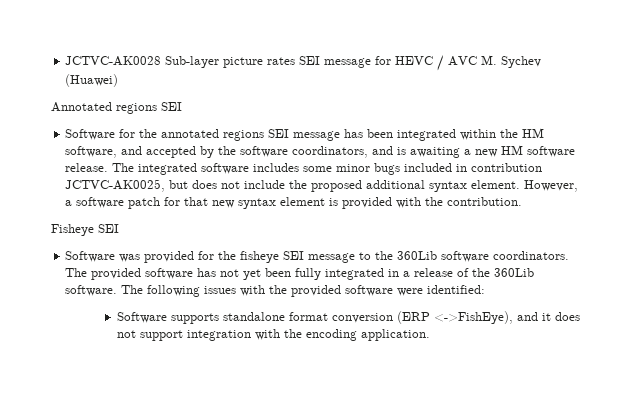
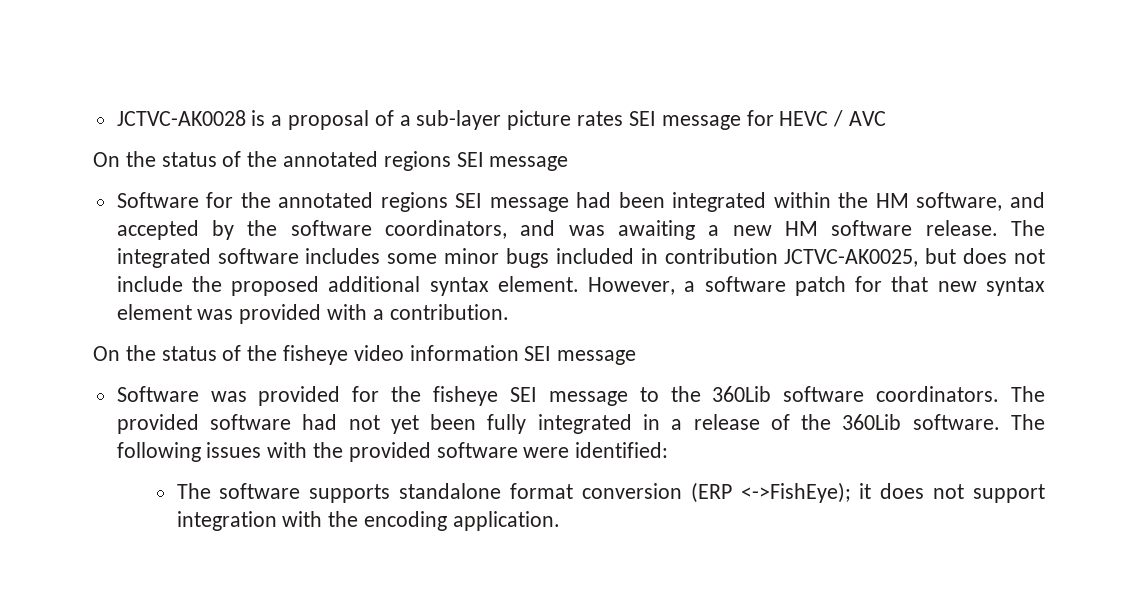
- JCTVC-AK0028 Sub-layer picture rates SEI message for HEVC / AVC M. Sychev (Huawei)
- Annotated regions SEI
+ JCTVC-AK0028 is a proposal of a sub-layer picture rates SEI message for HEVC / AVC
+ On the status of the annotated regions SEI message
- Software for the annotated regions SEI message has been integrated within the HM software, and accepted by the software coordinators, and is awaiting a new HM software release.
+ Software for the annotated regions SEI message had been integrated within the HM software, and accepted by the software coordinators, and was awaiting a new HM software release.
- However, a software patch for that new syntax element is provided with the contribution.
+ However, a software patch for that new syntax element was provided with a contribution.
- Fisheye SEI
+ On the status of the fisheye video information SEI message
- The provided software has not yet been fully integrated in a release of the 360Lib software.
+ The provided software had not yet been fully integrated in a release of the 360Lib software.
- Software supports standalone format conversion (ERP <->FishEye), and it does not support integration with the encoding application.
+ The software supports standalone format conversion (ERP <->FishEye); it does not support integration with the encoding application.

